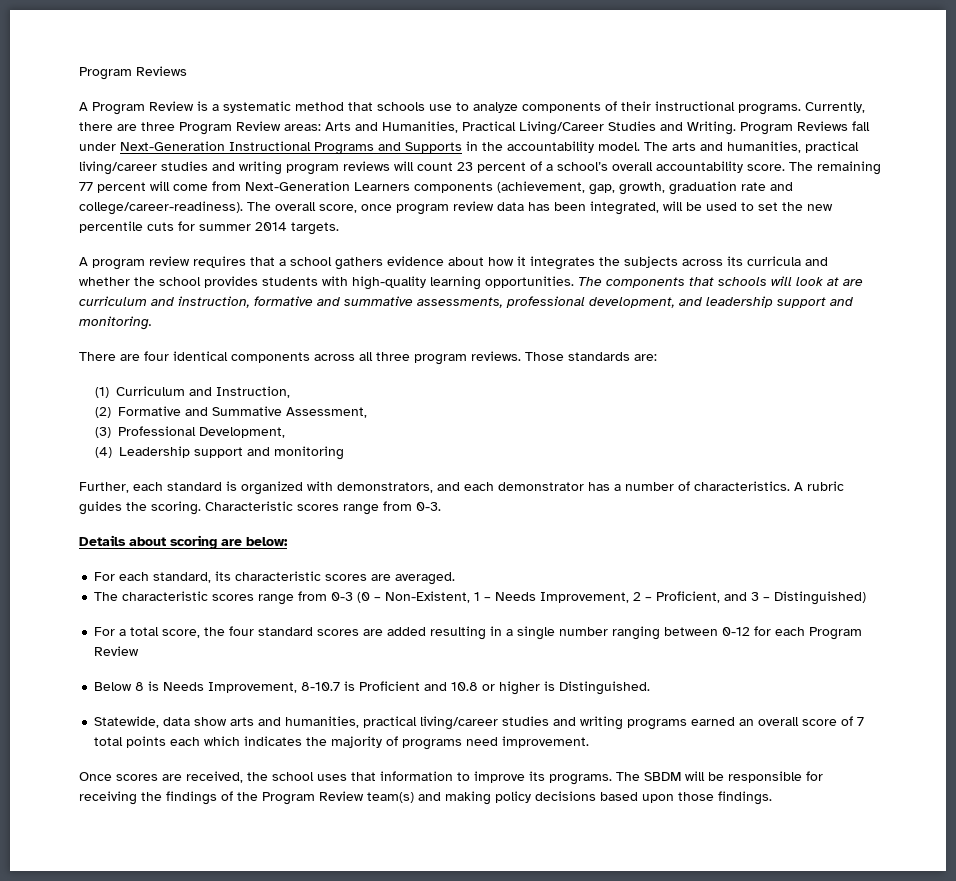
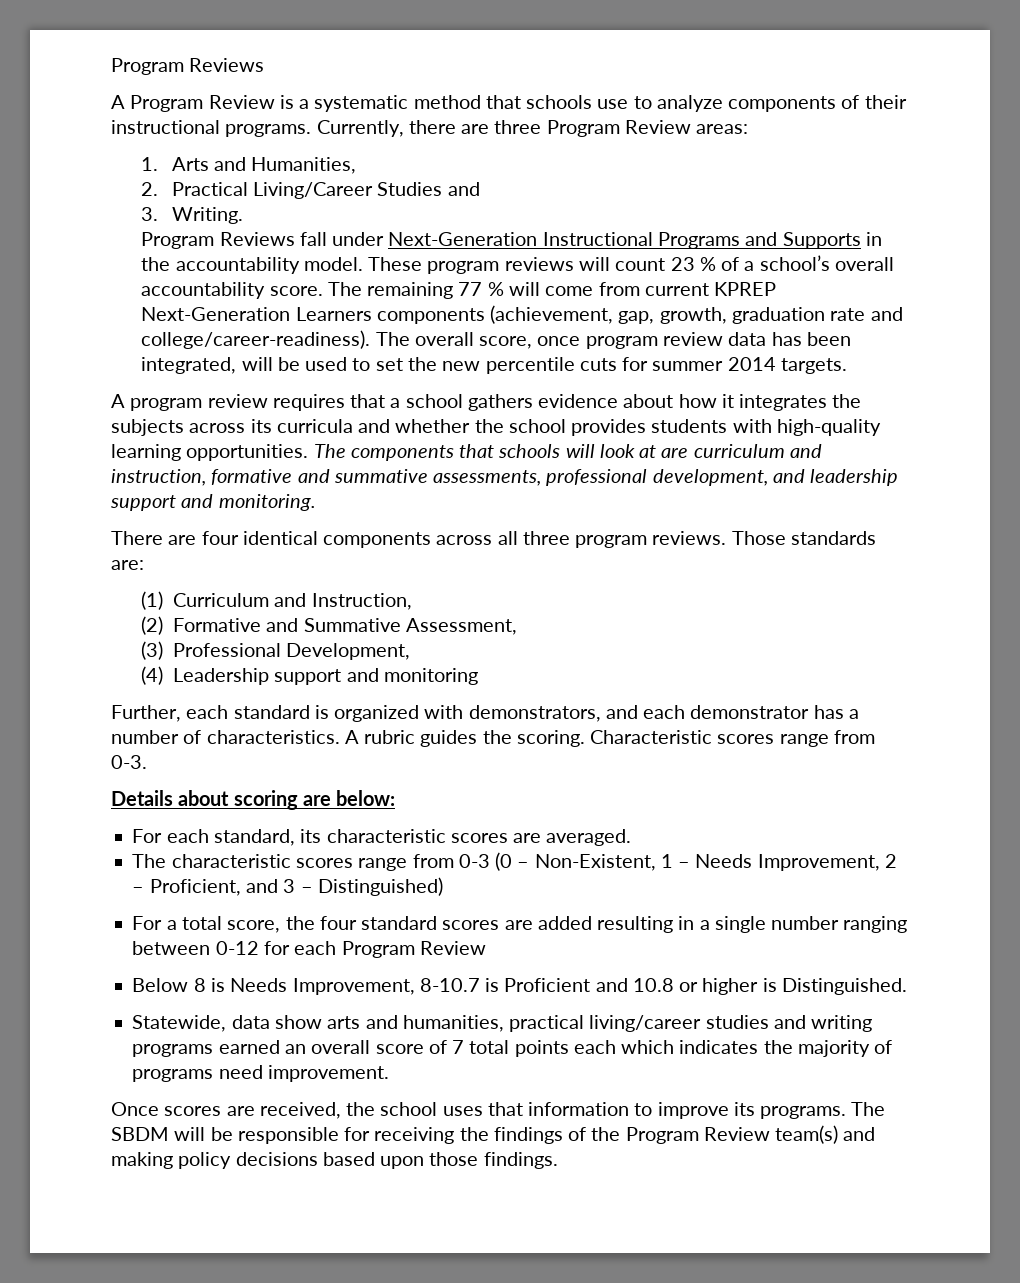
- Currently, there are three Program Review areas: Arts and Humanities, Practical Living/Career Studies and Writing. Program Reviews fall under Next-Generation Instructional Programs and Supports in the accountability model.
+ Currently, there are three Program Review areas:
+ 1. Arts and Humanities,
+ 2. Practical Living/Career Studies and
+ 3. Writing.
+ Program Reviews fall under Next-Generation Instructional Programs and Supports in the accountability model.
- The arts and humanities, practical living/career studies and writing program reviews will count 23 percent of a school’s overall accountability score.
+ These program reviews will count 23 % of a school’s overall accountability score.
- The remaining 77 percent will come from Next-Generation Learners components (achievement, gap, growth, graduation rate and college/career-readiness).
+ The remaining 77 % will come from current KPREP Next-Generation Learners components (achievement, gap, growth, graduation rate and college/career-readiness).

